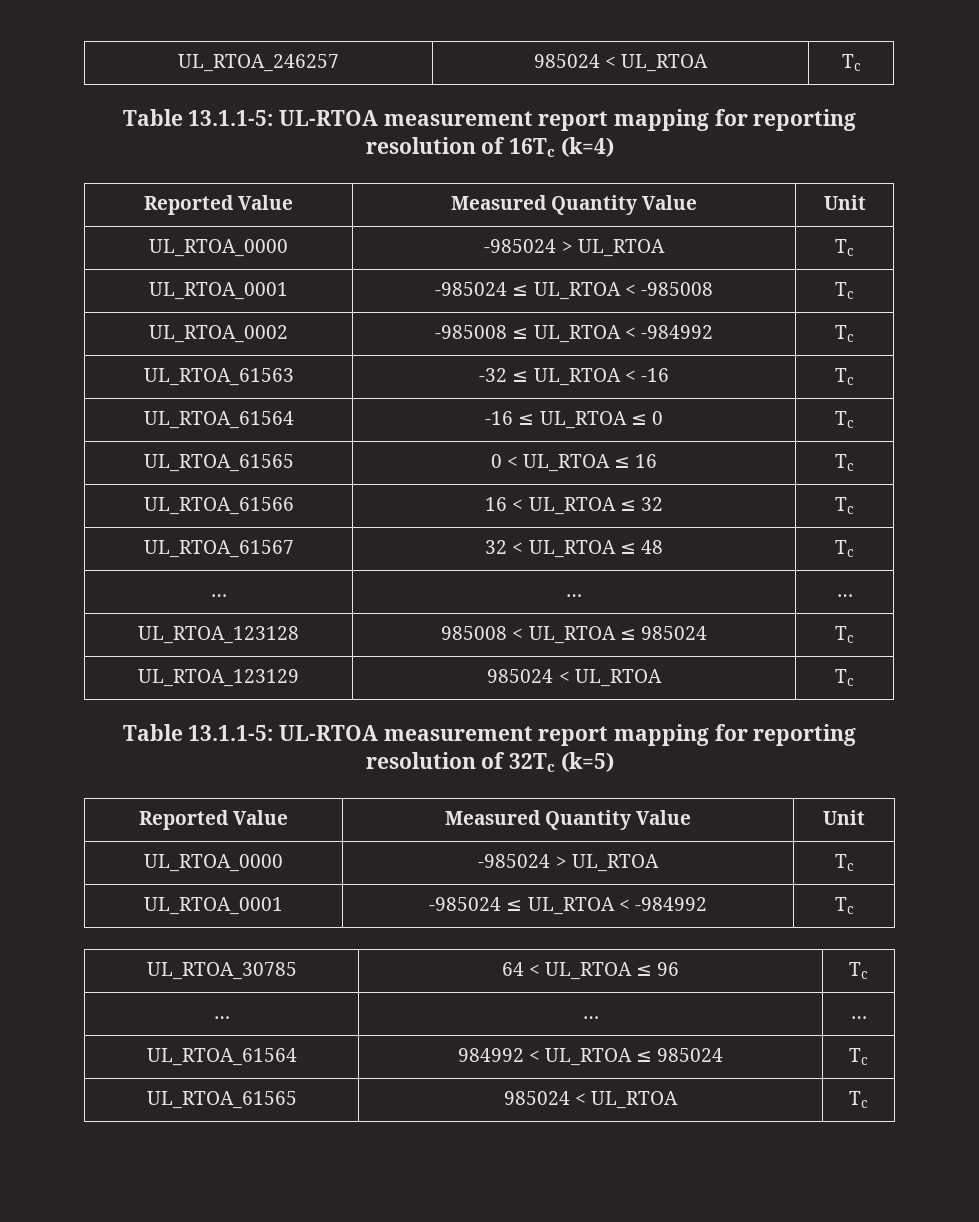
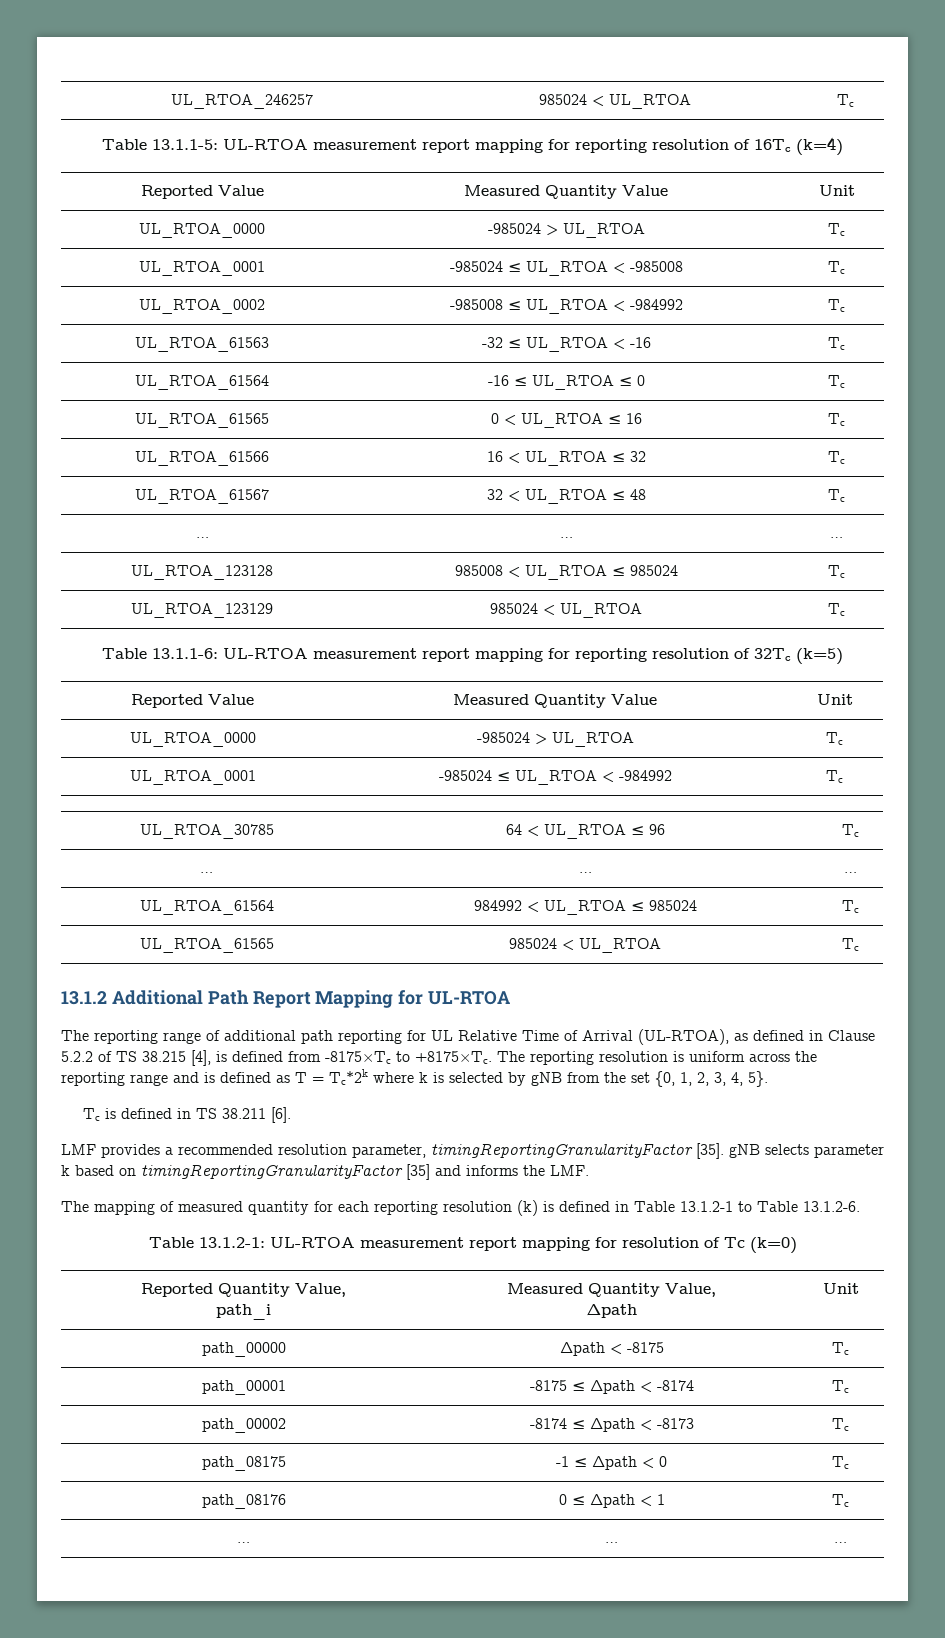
- Table 13.1.1-5: UL-RTOA measurement report mapping for reporting resolution of 32Tc (k=5)
+ Table 13.1.1-6: UL-RTOA measurement report mapping for reporting resolution of 32Tc (k=5)
+ 13.1.2 Additional Path Report Mapping for UL-RTOA
+ The reporting range of additional path reporting for UL Relative Time of Arrival (UL-RTOA), as defined in Clause 5.2.2 of TS 38.215 [4], is defined from -8175×Tc to +8175×Tc. The reporting resolution is uniform across the reporting range and is defined as T = Tc*2k where k is selected by gNB from the set {0, 1, 2, 3, 4, 5}.
+ Tc is defined in TS 38.211 [6].
+ LMF provides a recommended resolution parameter, timingReportingGranularityFactor [35]. gNB selects parameter k based on timingReportingGranularityFactor [35] and informs the LMF.
+ The mapping of measured quantity for each reporting resolution (k) is defined in Table 13.1.2-1 to Table 13.1.2-6.
+ Table 13.1.2-1: UL-RTOA measurement report mapping for resolution of Tc (k=0)
+ Reported Quantity Value,
+ path_i | Measured Quantity Value,
+ Δpath | Unit
+ path_00000 | Δpath < -8175 | Tc
+ path_00001 | -8175 ≤ Δpath < -8174 | Tc
+ path_00002 | -8174 ≤ Δpath < -8173 | Tc
+ path_08175 | -1 ≤ Δpath < 0 | Tc
+ path_08176 | 0 ≤ Δpath < 1 | Tc
+ … | … | …

